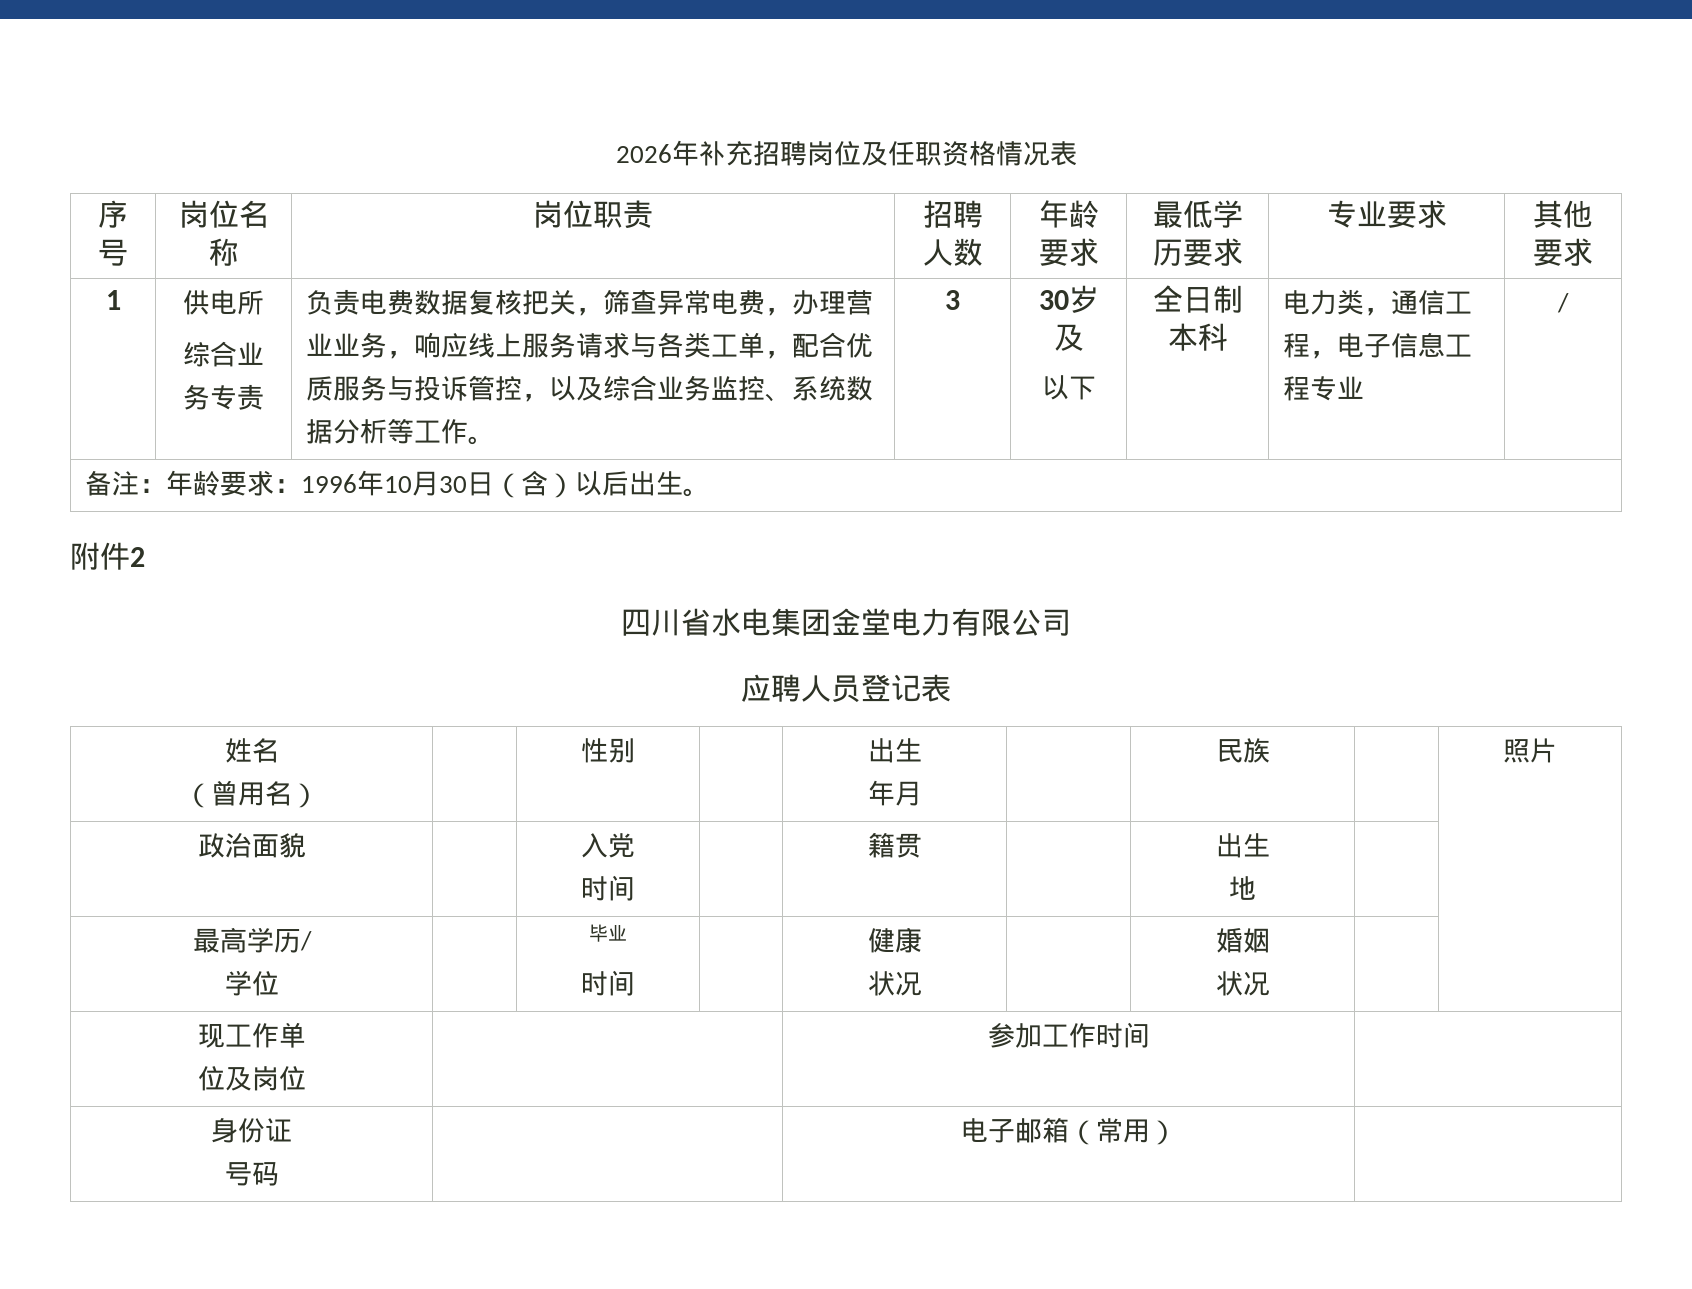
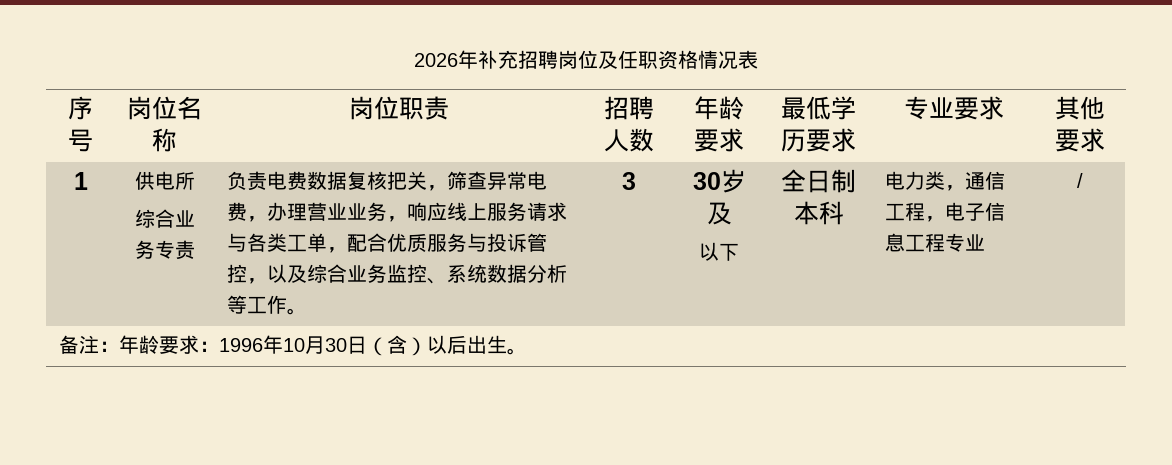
- 附件2
- 四川省水电集团金堂电力有限公司
- 应聘人员登记表
- 姓名
- （曾用名） | | 性别 | | 出生
- 年月 | | 民族 | | 照片
- 政治面貌 | | 入党
- 时间 | | 籍贯 | | 出生
- 地 | |
- 最高学历/
- 学位 | | 毕业
- 时间 | | 健康
- 状况 | | 婚姻
- 状况 | |
- 现工作单
- 位及岗位 | | 参加工作时间 |
- 身份证
- 号码 | | 电子邮箱（常用） |

